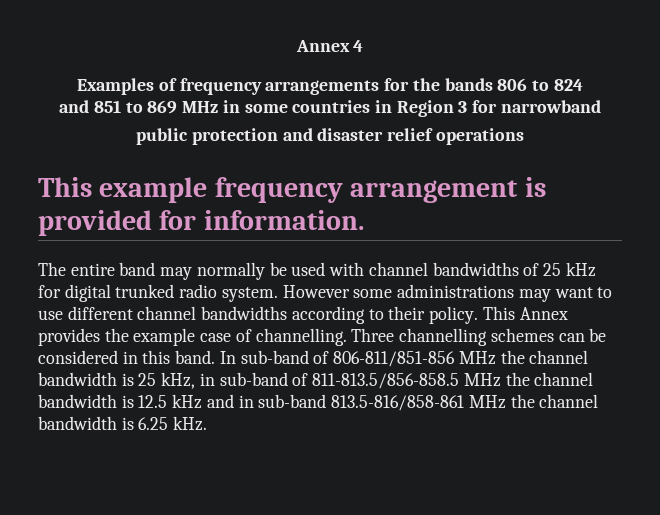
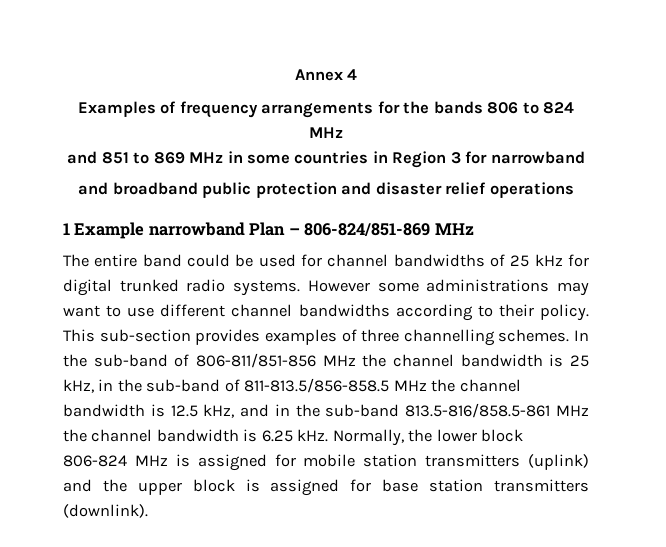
- Examples of frequency arrangements for the bands 806 to 824
+ Examples of frequency arrangements for the bands 806 to 824 MHz
- public protection and disaster relief operations
+ and broadband public protection and disaster relief operations
- This example frequency arrangement is provided for information.
+ 1 Example narrowband Plan – 806-824/851-869 MHz
- The entire band may normally be used with channel bandwidths of 25 kHz for digital trunked radio system.
+ The entire band could be used for channel bandwidths of 25 kHz for digital trunked radio systems.
- This Annex provides the example case of channelling. Three channelling schemes can be considered in this band. In sub-band of 806-811/851-856 MHz the channel bandwidth is 25 kHz, in sub-band of 811-813.5/856-858.5 MHz the channel bandwidth is 12.5 kHz and in sub-band 813.5-816/858-861 MHz the channel bandwidth is 6.25 kHz.
+ This sub-section provides examples of three channelling schemes. In the sub-band of 806-811/851-856 MHz the channel bandwidth is 25 kHz, in the sub-band of 811-813.5/856-858.5 MHz the channel bandwidth is 12.5 kHz, and in the sub-band 813.5-816/858.5-861 MHz the channel bandwidth is 6.25 kHz.
+ Normally, the lower block 806-824 MHz is assigned for mobile station transmitters (uplink) and the upper block is assigned for base station transmitters (downlink).

